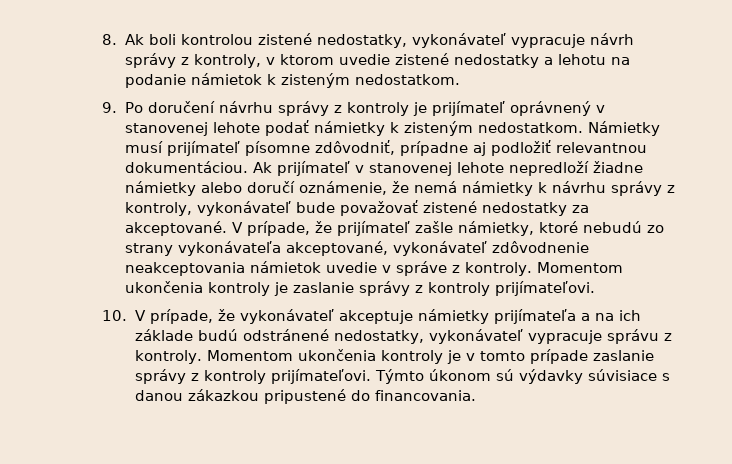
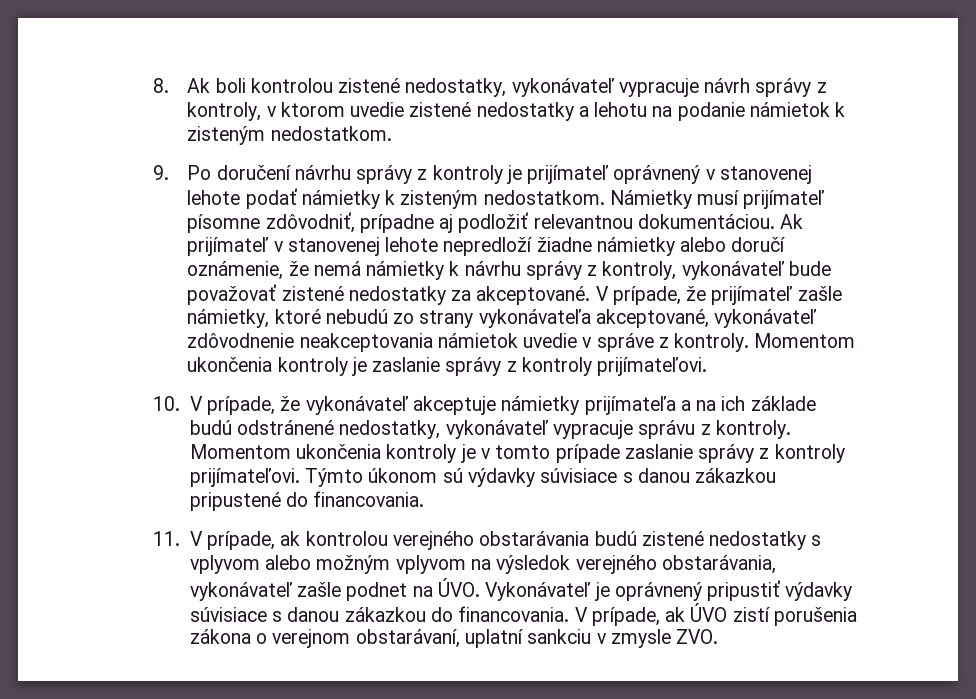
+ 11. V prípade, ak kontrolou verejného obstarávania budú zistené nedostatky s vplyvom alebo možným vplyvom na výsledok verejného obstarávania, vykonávateľ zašle podnet na ÚVO. Vykonávateľ je oprávnený pripustiť výdavky súvisiace s danou zákazkou do financovania. V prípade, ak ÚVO zistí porušenia zákona o verejnom obstarávaní, uplatní sankciu v zmysle ZVO.

